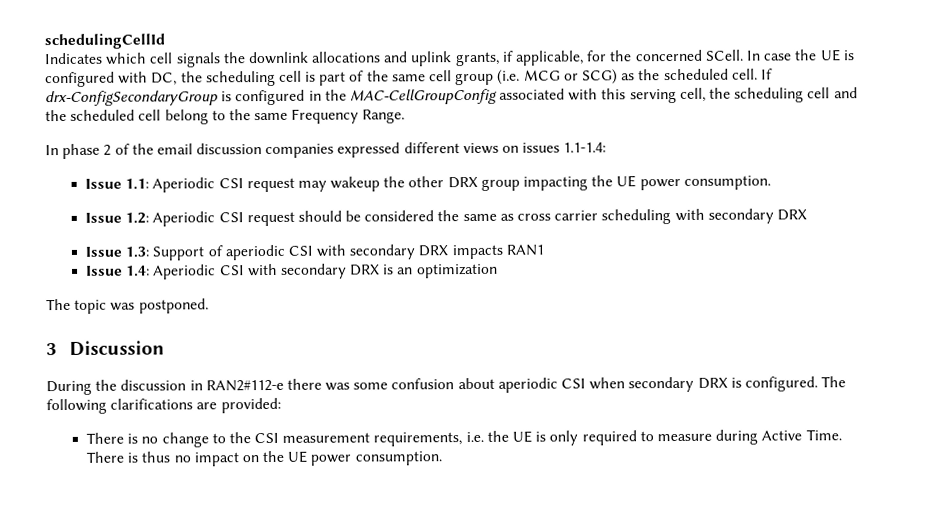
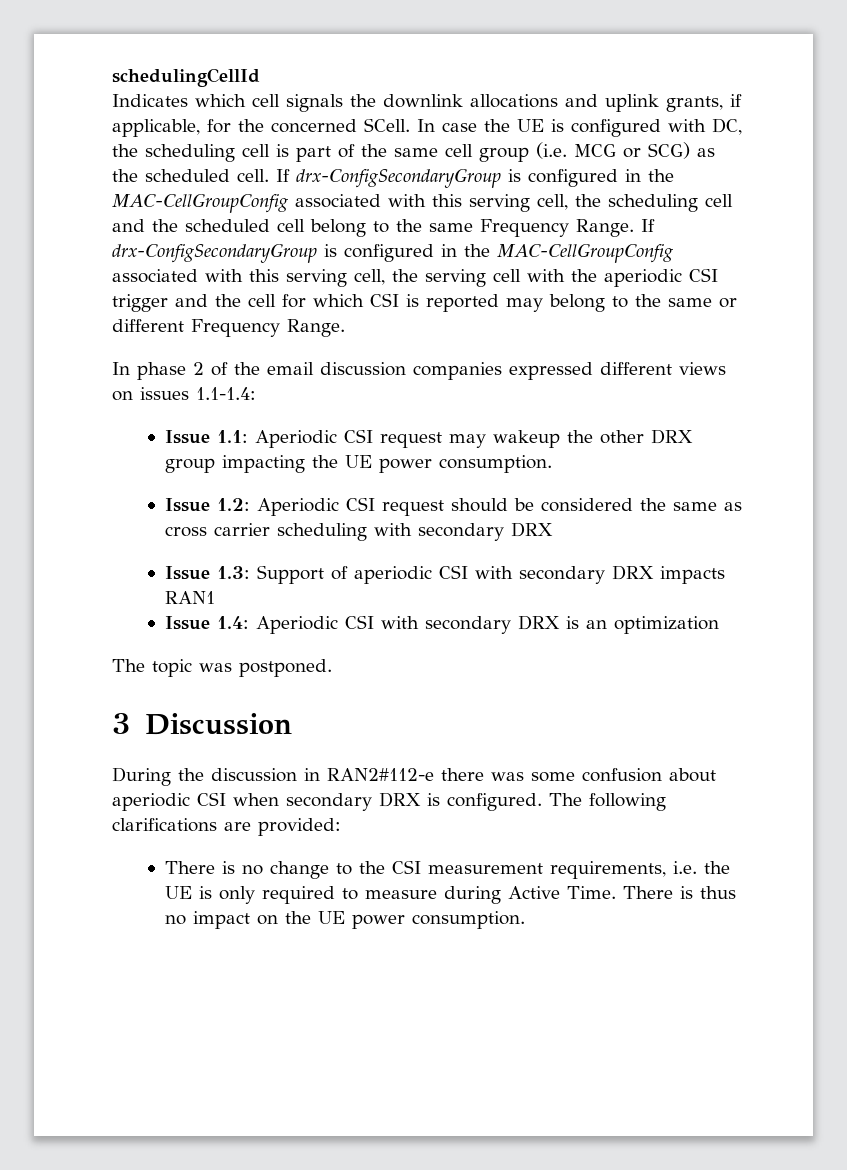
+ If drx-ConfigSecondaryGroup is configured in the MAC-CellGroupConfig associated with this serving cell, the serving cell with the aperiodic CSI trigger and the cell for which CSI is reported may belong to the same or different Frequency Range.

